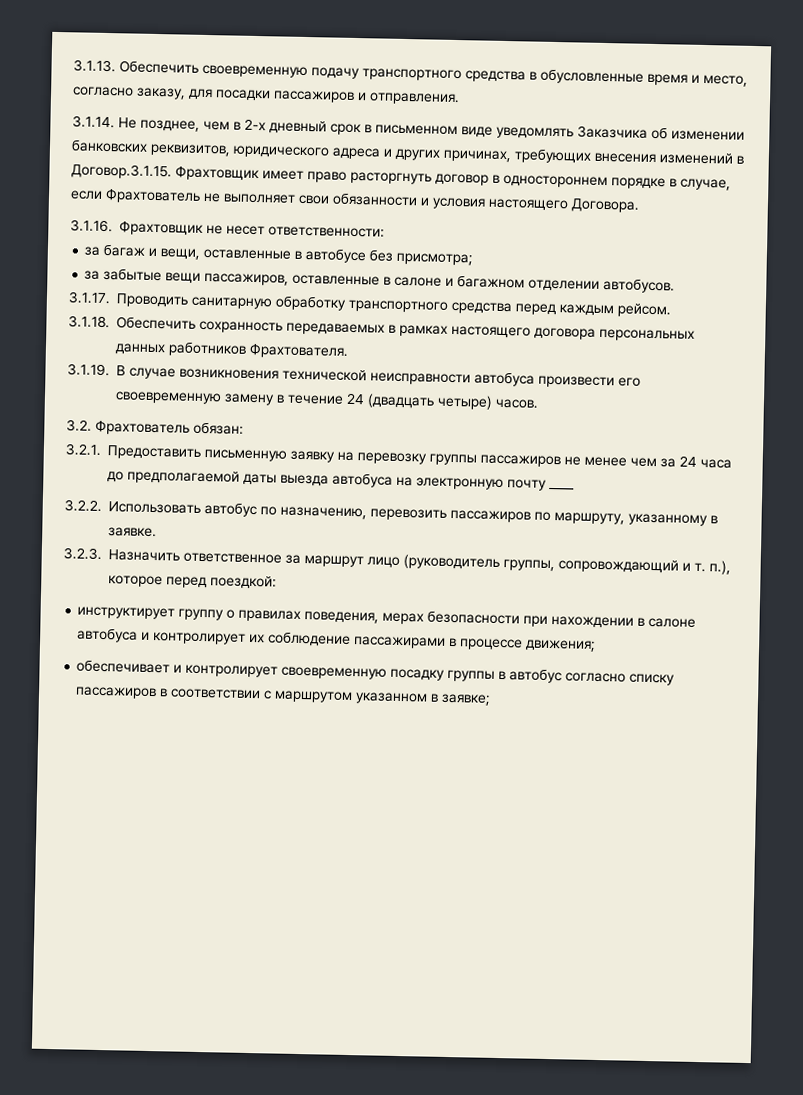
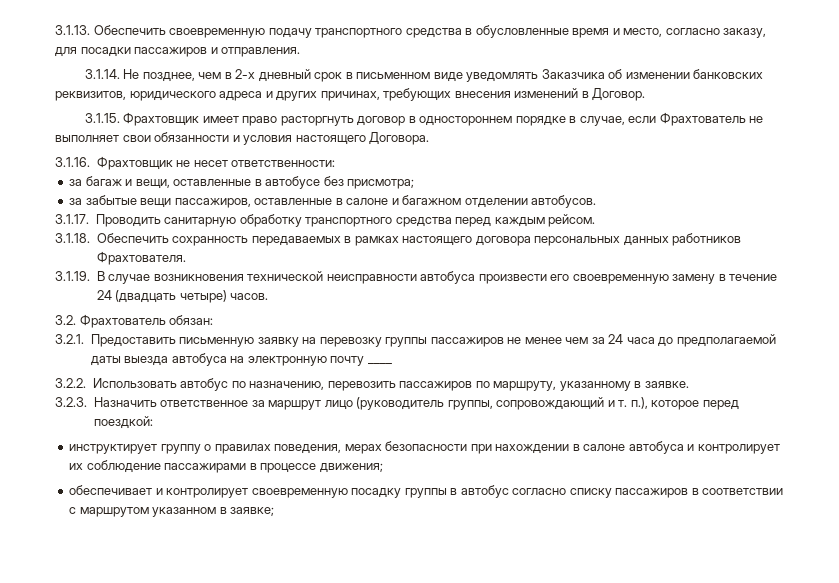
- 3.1.14. Не позднее, чем в 2-х дневный срок в письменном виде уведомлять Заказчика об изменении банковских реквизитов, юридического адреса и других причинах, требующих внесения изменений в Договор.3.1.15. Фрахтовщик имеет право расторгнуть договор в одностороннем порядке в случае, если Фрахтователь не выполняет свои обязанности и условия настоящего Договора.
+ 3.1.14. Не позднее, чем в 2-х дневный срок в письменном виде уведомлять Заказчика об изменении банковских реквизитов, юридического адреса и других причинах, требующих внесения изменений в Договор.
+ 3.1.15. Фрахтовщик имеет право расторгнуть договор в одностороннем порядке в случае, если Фрахтователь не выполняет свои обязанности и условия настоящего Договора.

